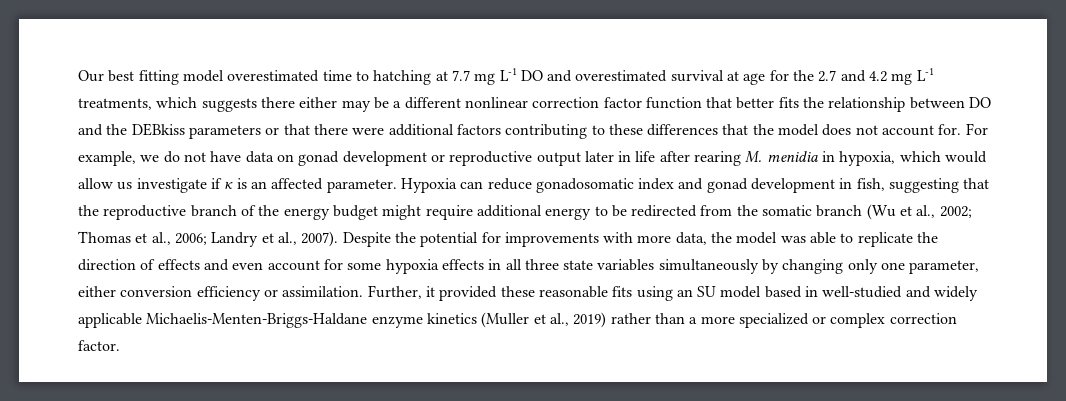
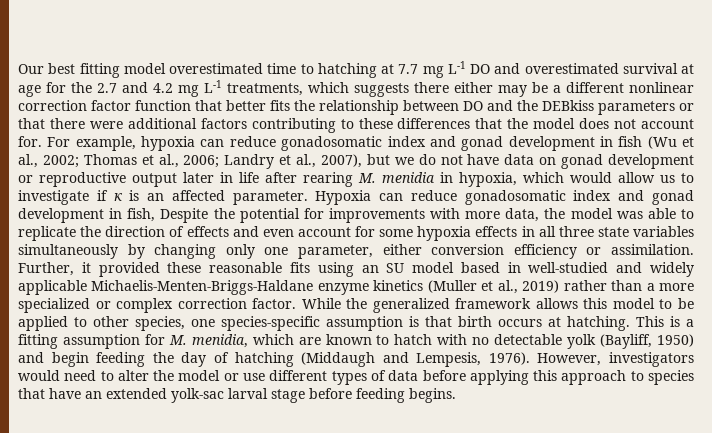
- For example, we do not have data on gonad development or reproductive output later in life after rearing M. menidia in hypoxia, which would allow us investigate if κ is an affected parameter.
+ For example, hypoxia can reduce gonadosomatic index and gonad development in fish (Wu et al., 2002; Thomas et al., 2006; Landry et al., 2007), but we do not have data on gonad development or reproductive output later in life after rearing M. menidia in hypoxia, which would allow us to investigate if κ is an affected parameter.
- Hypoxia can reduce gonadosomatic index and gonad development in fish, suggesting that the reproductive branch of the energy budget might require additional energy to be redirected from the somatic branch (Wu et al., 2002; Thomas et al., 2006; Landry et al., 2007). Despite the potential for improvements with more data, the model was able to replicate the direction of effects and even account for some hypoxia effects in all three state variables simultaneously by changing only one parameter, either conversion efficiency or assimilation.
+ Hypoxia can reduce gonadosomatic index and gonad development in fish, Despite the potential for improvements with more data, the model was able to replicate the direction of effects and even account for some hypoxia effects in all three state variables simultaneously by changing only one parameter, either conversion efficiency or assimilation.
+ While the generalized framework allows this model to be applied to other species, one species-specific assumption is that birth occurs at hatching. This is a fitting assumption for M. menidia, which are known to hatch with no detectable yolk (Bayliff, 1950) and begin feeding the day of hatching (Middaugh and Lempesis, 1976). However, investigators would need to alter the model or use different types of data before applying this approach to species that have an extended yolk-sac larval stage before feeding begins.

